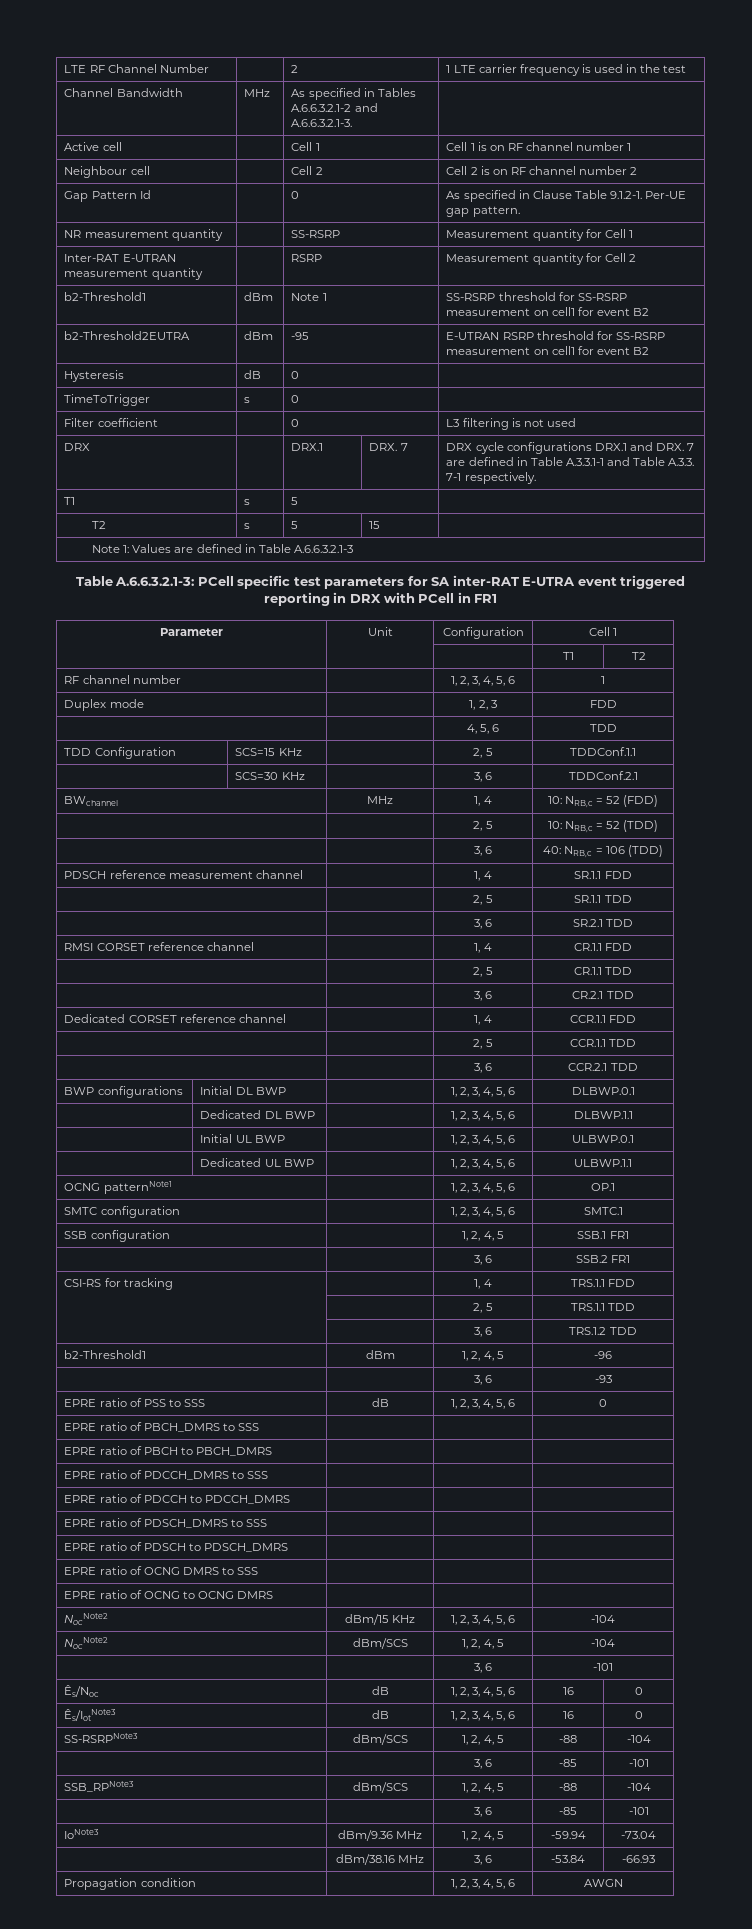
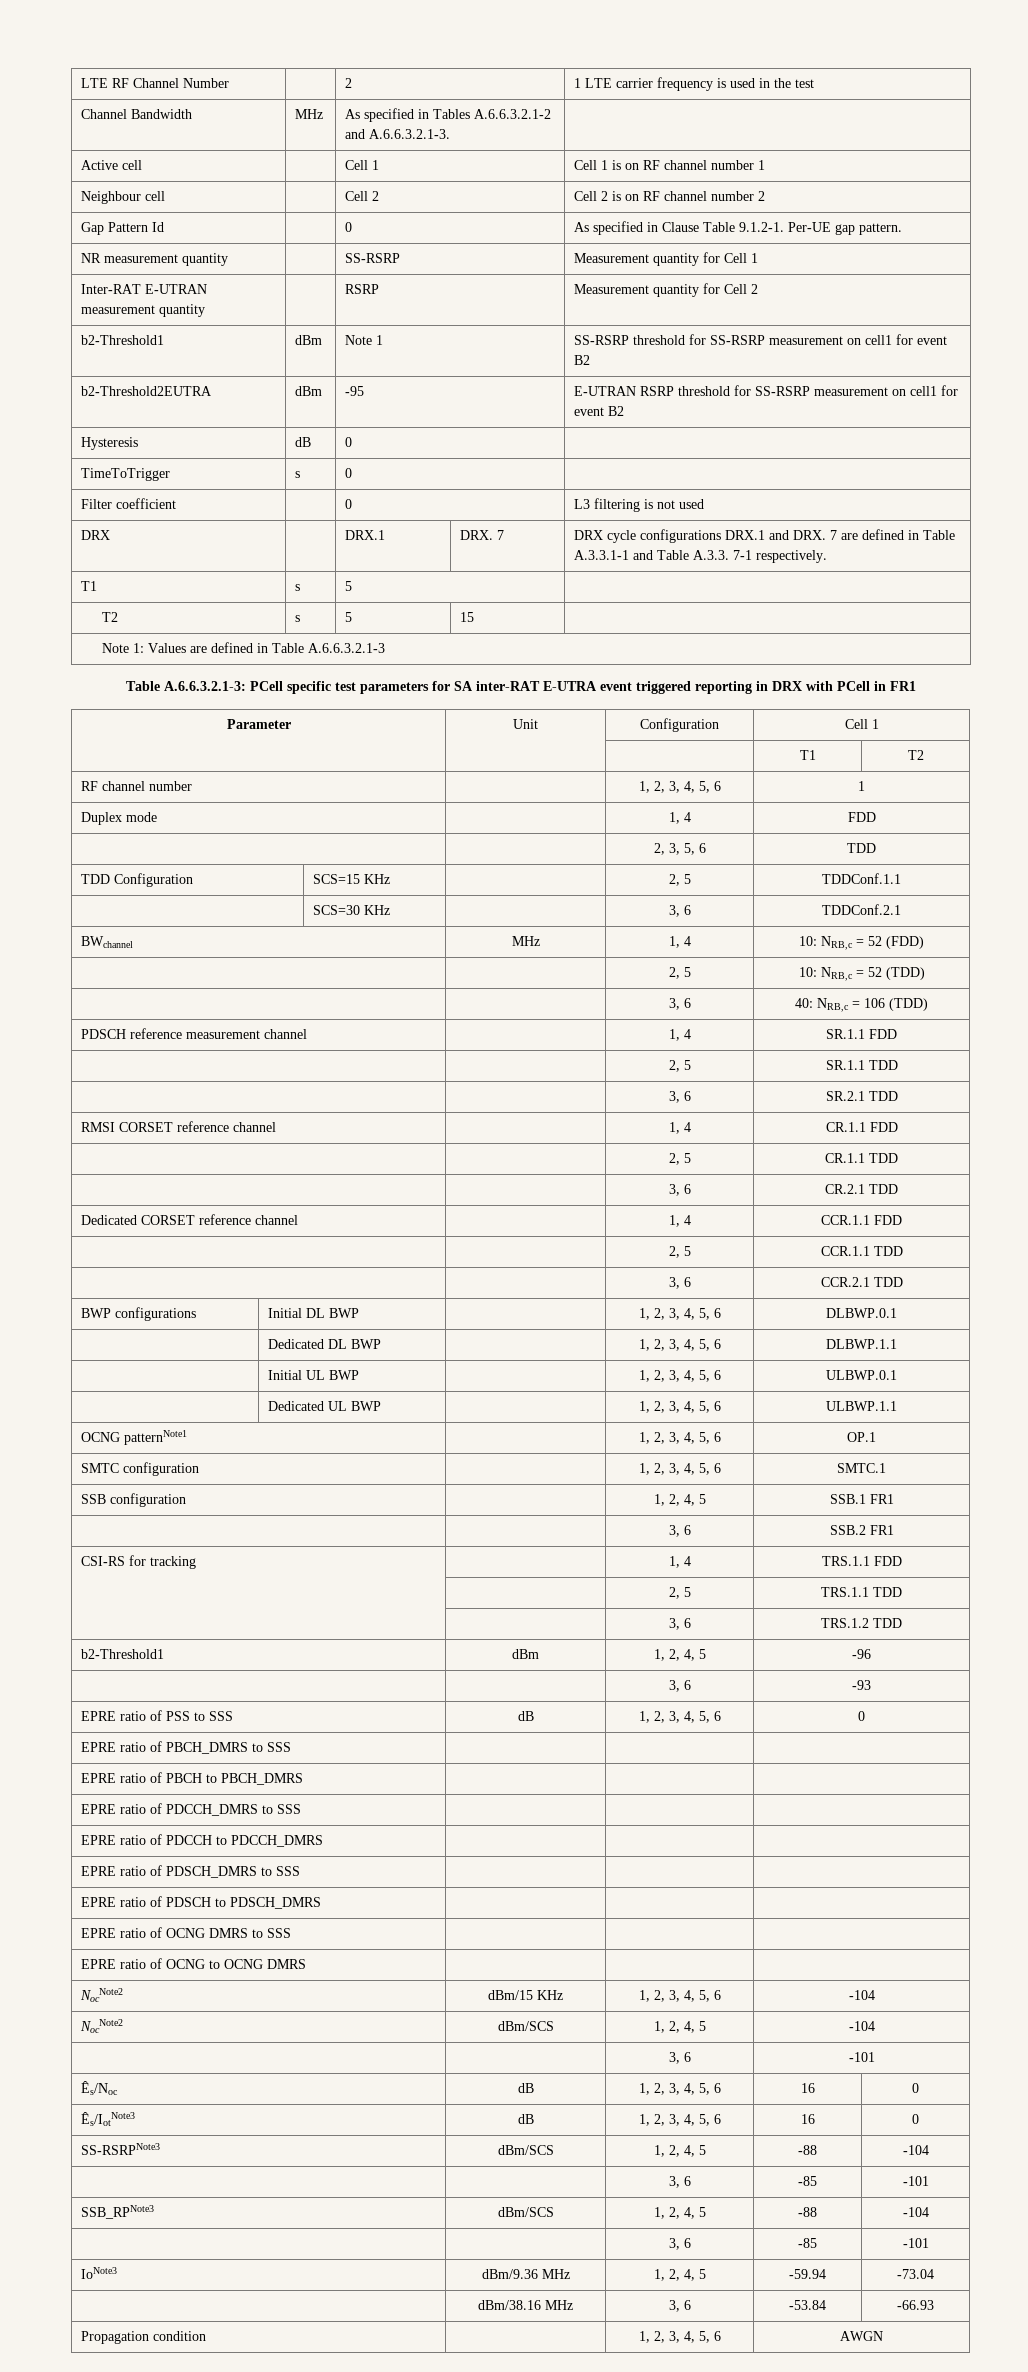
- Duplex mode | | 1, 2, 3 | FDD
- | | 4, 5, 6 | TDD
+ Duplex mode | | 1, 4 | FDD
+ | | 2, 3, 5, 6 | TDD

